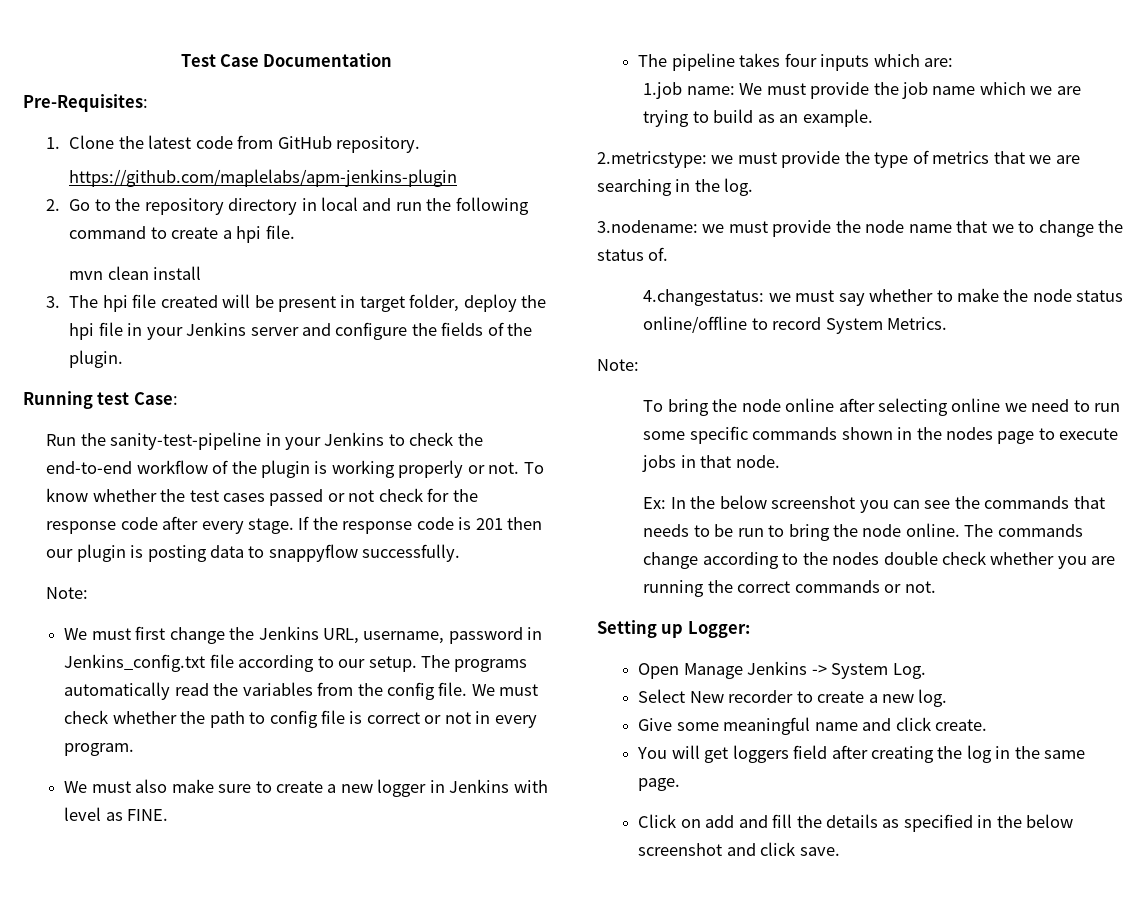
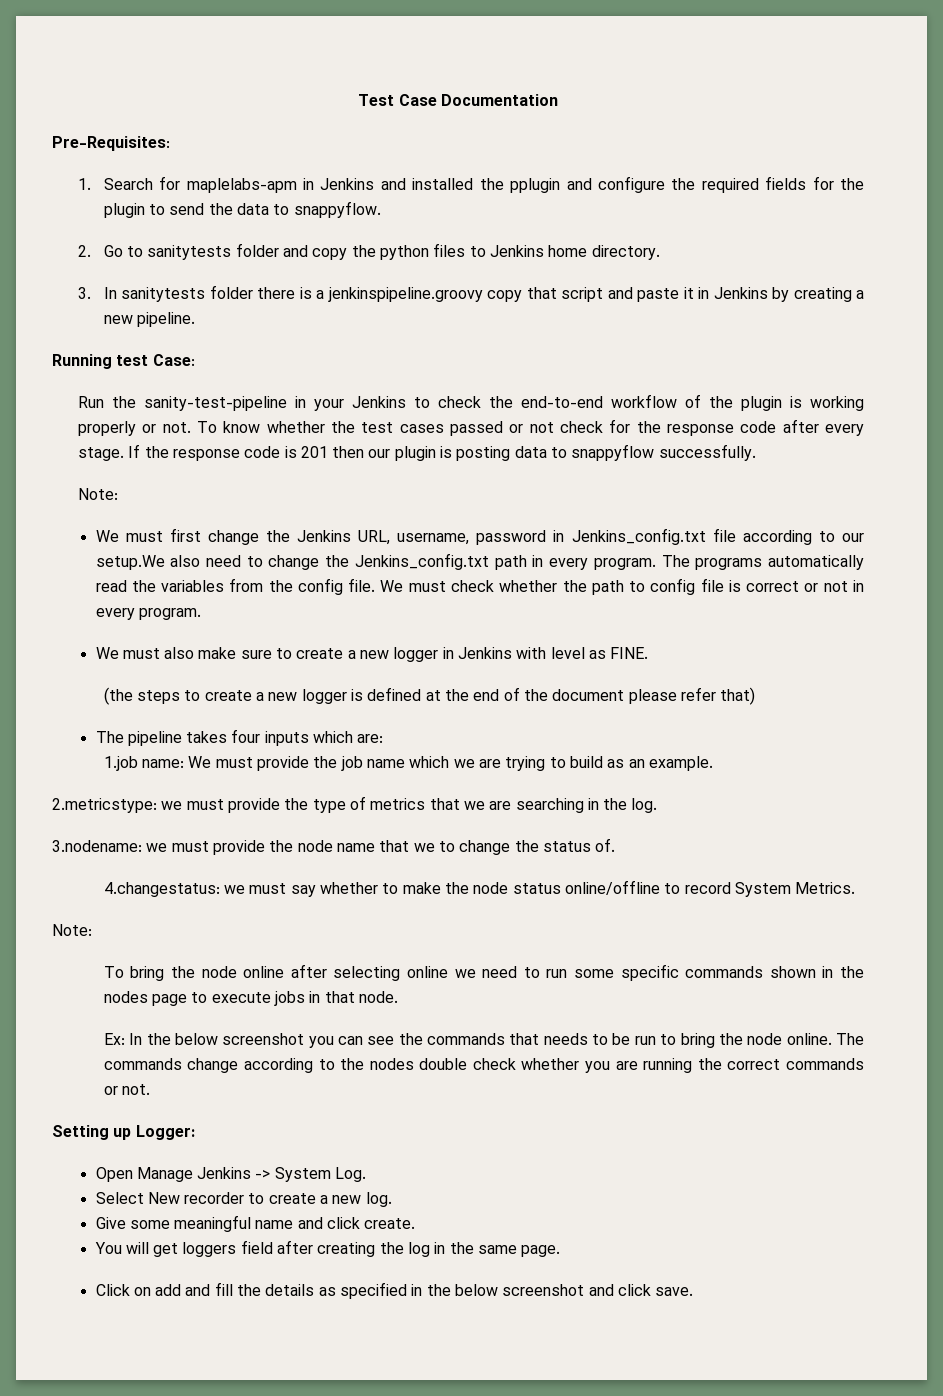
- 1. Clone the latest code from GitHub repository.
- https://github.com/maplelabs/apm-jenkins-plugin
- 2. Go to the repository directory in local and run the following command to create a hpi file.
- mvn clean install
- 3. The hpi file created will be present in target folder, deploy the hpi file in your Jenkins server and configure the fields of the plugin.
+ 1. Search for maplelabs-apm in Jenkins and installed the pplugin and configure the required fields for the plugin to send the data to snappyflow.
+ 2. Go to sanitytests folder and copy the python files to Jenkins home directory.
+ 3. In sanitytests folder there is a jenkinspipeline.groovy copy that script and paste it in Jenkins by creating a new pipeline.
- We must first change the Jenkins URL, username, password in Jenkins_config.txt file according to our setup.
+ We must first change the Jenkins URL, username, password in Jenkins_config.txt file according to our setup.We also need to change the Jenkins_config.txt path in every program.
+ (the steps to create a new logger is defined at the end of the document please refer that)

